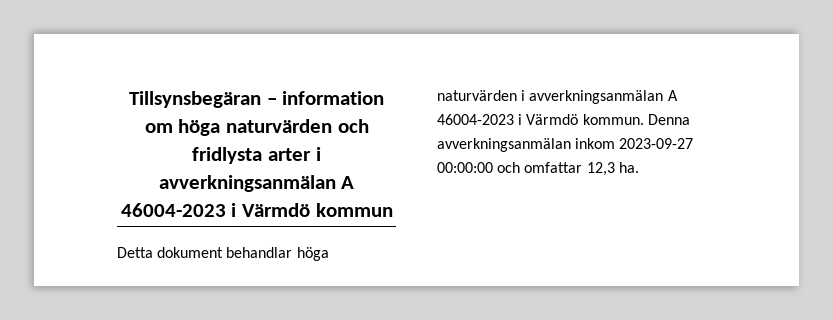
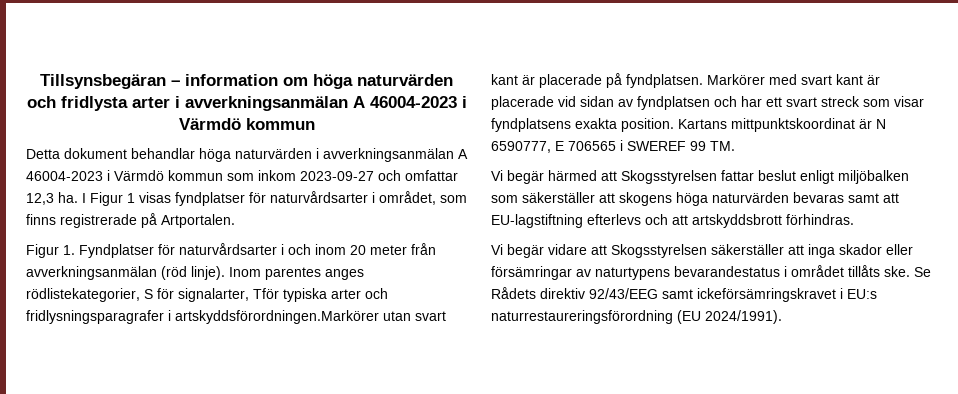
- Detta dokument behandlar höga naturvärden i avverkningsanmälan A 46004-2023 i Värmdö kommun. Denna avverkningsanmälan inkom 2023-09-27 00:00:00 och omfattar 12,3 ha.
+ Detta dokument behandlar höga naturvärden i avverkningsanmälan A 46004-2023 i Värmdö kommun som inkom 2023-09-27 och omfattar 12,3 ha.
+ I Figur 1 visas fyndplatser för naturvårdsarter i området, som finns registrerade på Artportalen.
+ Figur 1. Fyndplatser för naturvårdsarter i och inom 20 meter från avverkningsanmälan (röd linje). Inom parentes anges rödlistekategorier, S för signalarter, Tför typiska arter och fridlysningsparagrafer i artskyddsförordningen.Markörer utan svart kant är placerade på fyndplatsen. Markörer med svart kant är placerade vid sidan av fyndplatsen och har ett svart streck som visar fyndplatsens exakta position. Kartans mittpunktskoordinat är N 6590777, E 706565 i SWEREF 99 TM.
+ Vi begär härmed att Skogsstyrelsen fattar beslut enligt miljöbalken som säkerställer att skogens höga naturvärden bevaras samt att EU-lagstiftning efterlevs och att artskyddsbrott förhindras.
+ Vi begär vidare att Skogsstyrelsen säkerställer att inga skador eller försämringar av naturtypens bevarandestatus i området tillåts ske. Se Rådets direktiv 92/43/EEG samt ickeförsämringskravet i EU:s naturrestaureringsförordning (EU 2024/1991).

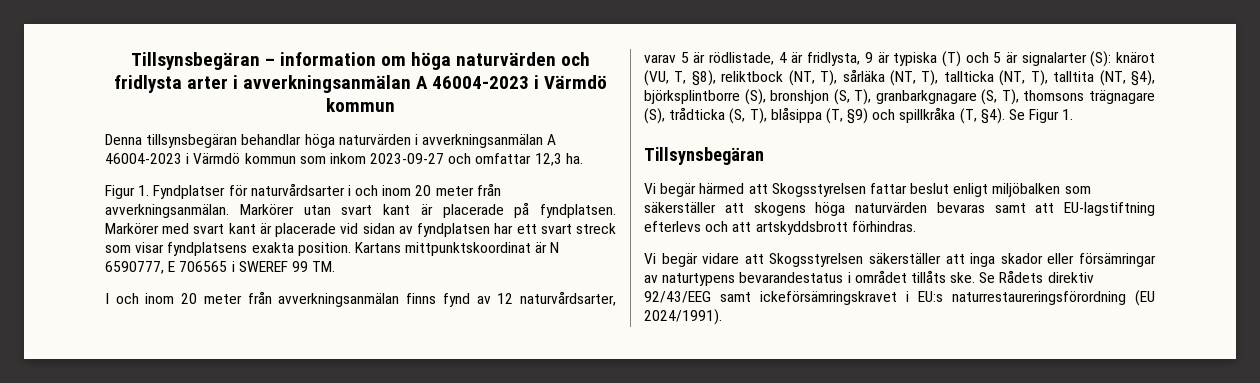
- Detta dokument behandlar höga naturvärden i avverkningsanmälan A 46004-2023 i Värmdö kommun som inkom 2023-09-27 och omfattar 12,3 ha. I Figur 1 visas fyndplatser för naturvårdsarter i området, som finns registrerade på Artportalen.
+ Denna tillsynsbegäran behandlar höga naturvärden i avverkningsanmälan A 46004-2023 i Värmdö kommun som inkom 2023-09-27 och omfattar 12,3 ha.
- Figur 1. Fyndplatser för naturvårdsarter i och inom 20 meter från avverkningsanmälan (röd linje). Inom parentes anges rödlistekategorier, S för signalarter, Tför typiska arter och fridlysningsparagrafer i artskyddsförordningen.Markörer utan svart kant är placerade på fyndplatsen.
+ Figur 1. Fyndplatser för naturvårdsarter i och inom 20 meter från avverkningsanmälan. Markörer utan svart kant är placerade på fyndplatsen.
- Markörer med svart kant är placerade vid sidan av fyndplatsen och har ett svart streck som visar fyndplatsens exakta position.
+ Markörer med svart kant är placerade vid sidan av fyndplatsen har ett svart streck som visar fyndplatsens exakta position.
+ I och inom 20 meter från avverkningsanmälan finns fynd av 12 naturvårdsarter, varav 5 är rödlistade, 4 är fridlysta, 9 är typiska (T) och 5 är signalarter (S): knärot (VU, T, §8), reliktbock (NT, T), sårläka (NT, T), tallticka (NT, T), talltita (NT, §4), björksplintborre (S), bronshjon (S, T), granbarkgnagare (S, T), thomsons trägnagare (S), trådticka (S, T), blåsippa (T, §9) och spillkråka (T, §4). Se Figur 1.
+ Tillsynsbegäran

